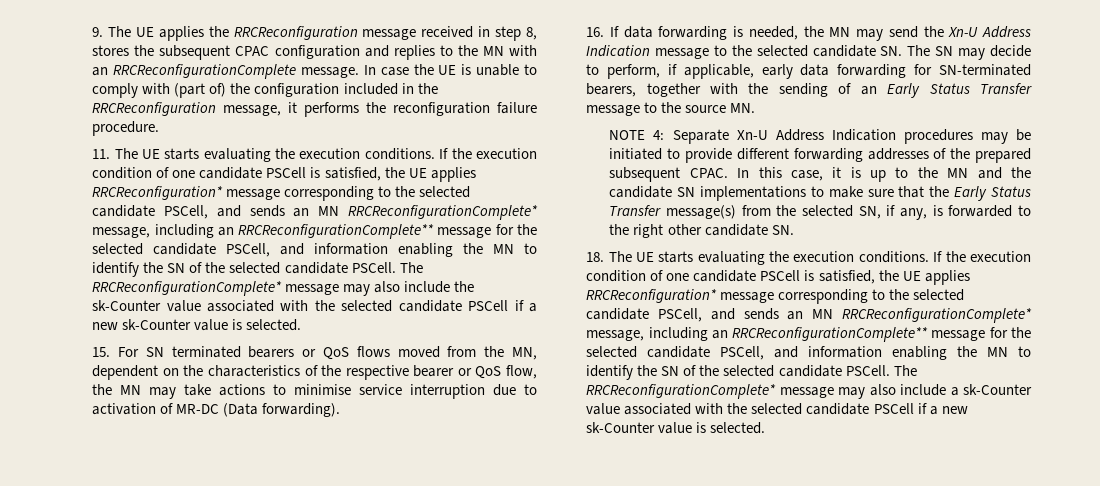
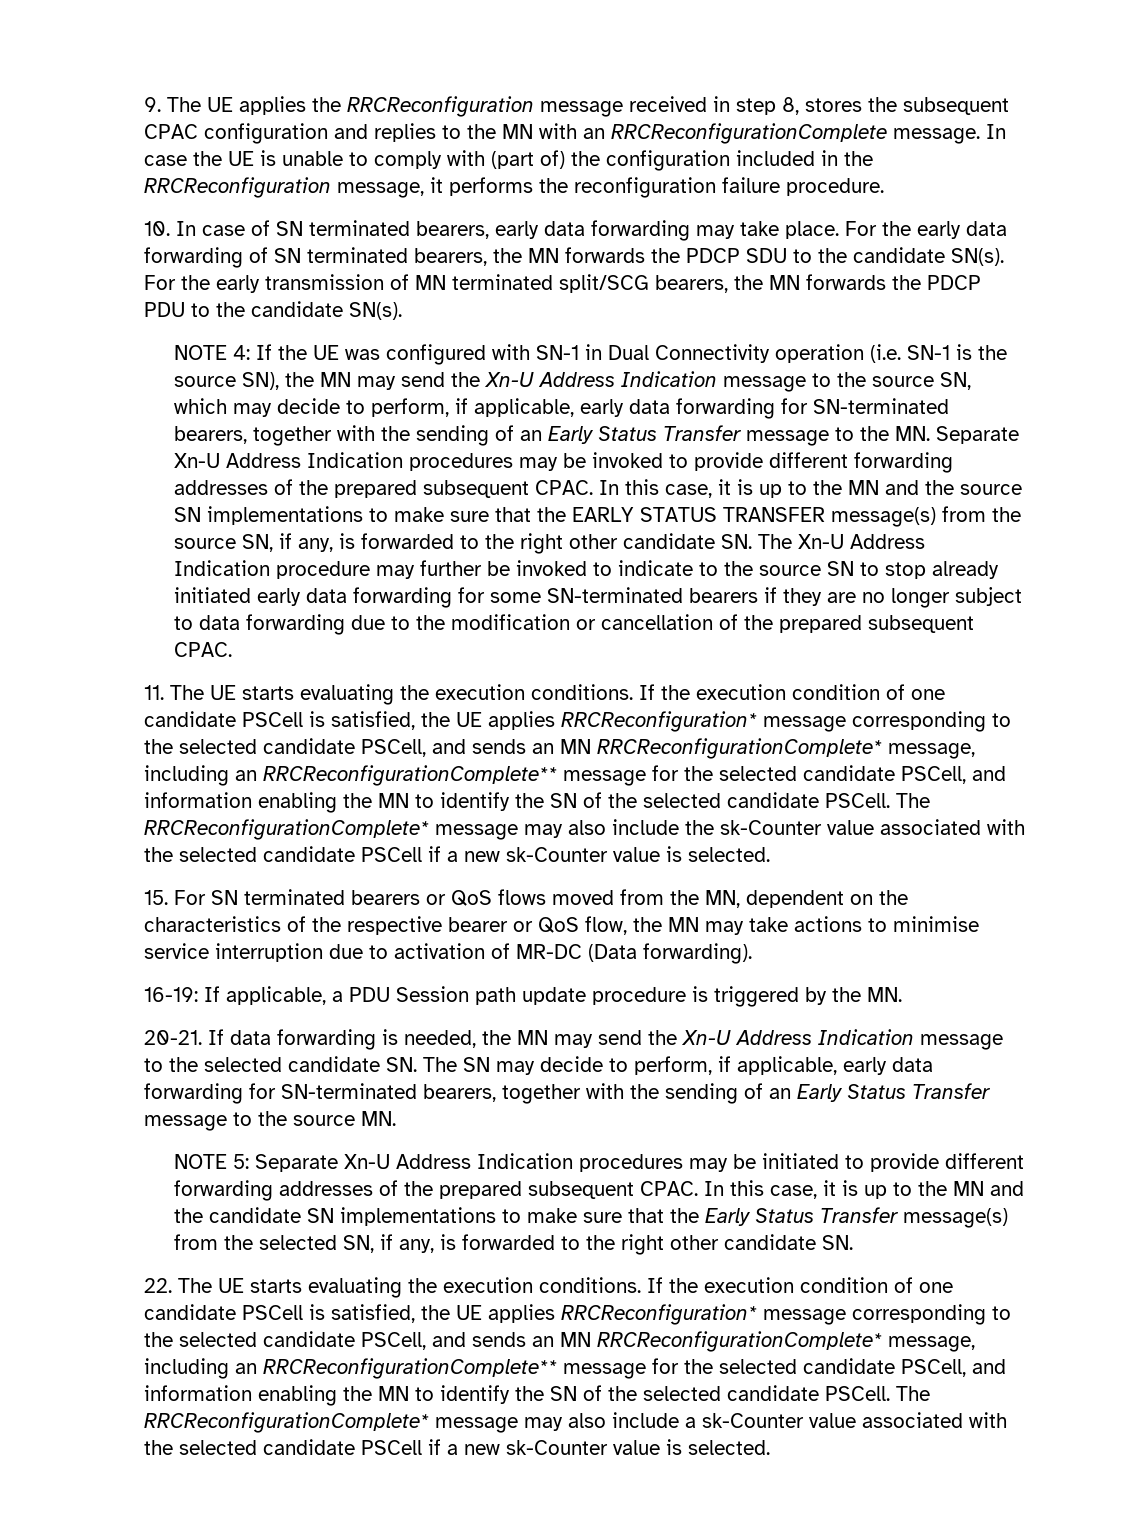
+ 10. In case of SN terminated bearers, early data forwarding may take place. For the early data forwarding of SN terminated bearers, the MN forwards the PDCP SDU to the candidate SN(s). For the early transmission of MN terminated split/SCG bearers, the MN forwards the PDCP PDU to the candidate SN(s).
+ NOTE 4: If the UE was configured with SN-1 in Dual Connectivity operation (i.e. SN-1 is the source SN), the MN may send the Xn-U Address Indication message to the source SN, which may decide to perform, if applicable, early data forwarding for SN-terminated bearers, together with the sending of an Early Status Transfer message to the MN. Separate Xn-U Address Indication procedures may be invoked to provide different forwarding addresses of the prepared subsequent CPAC. In this case, it is up to the MN and the source SN implementations to make sure that the EARLY STATUS TRANSFER message(s) from the source SN, if any, is forwarded to the right other candidate SN. The Xn-U Address Indication procedure may further be invoked to indicate to the source SN to stop already initiated early data forwarding for some SN-terminated bearers if they are no longer subject to data forwarding due to the modification or cancellation of the prepared subsequent CPAC.
- 16. If data forwarding is needed, the MN may send the Xn-U Address Indication message to the selected candidate SN. The SN may decide to perform, if applicable, early data forwarding for SN-terminated bearers, together with the sending of an Early Status Transfer message to the source MN.
+ 16-19: If applicable, a PDU Session path update procedure is triggered by the MN.
+ 20-21. If data forwarding is needed, the MN may send the Xn-U Address Indication message to the selected candidate SN. The SN may decide to perform, if applicable, early data forwarding for SN-terminated bearers, together with the sending of an Early Status Transfer message to the source MN.
- NOTE 4: Separate Xn-U Address Indication procedures may be initiated to provide different forwarding addresses of the prepared subsequent CPAC.
+ NOTE 5: Separate Xn-U Address Indication procedures may be initiated to provide different forwarding addresses of the prepared subsequent CPAC.
- 18. The UE starts evaluating the execution conditions.
+ 22. The UE starts evaluating the execution conditions.

